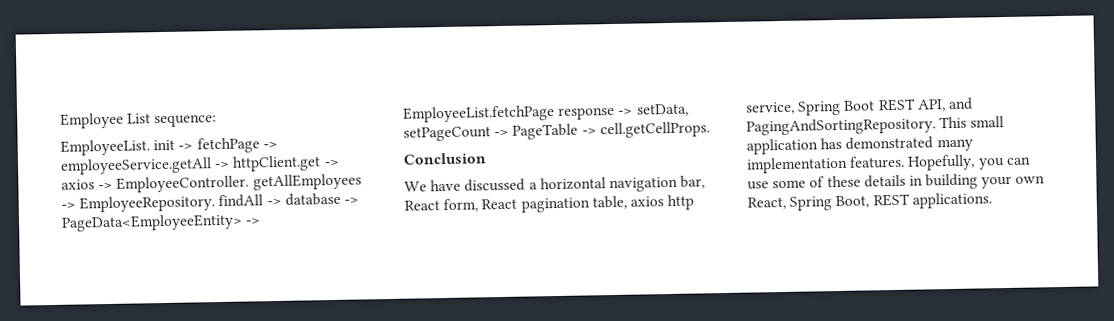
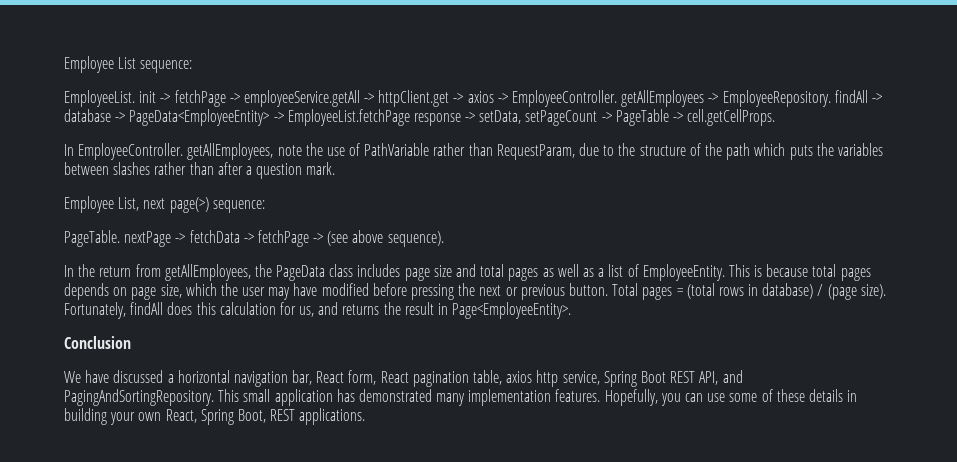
+ In EmployeeController. getAllEmployees, note the use of PathVariable rather than RequestParam, due to the structure of the path which puts the variables between slashes rather than after a question mark.
+ Employee List, next page(>) sequence:
+ PageTable. nextPage -> fetchData -> fetchPage -> (see above sequence).
+ In the return from getAllEmployees, the PageData class includes page size and total pages as well as a list of EmployeeEntity. This is because total pages depends on page size, which the user may have modified before pressing the next or previous button. Total pages = (total rows in database) / (page size). Fortunately, findAll does this calculation for us, and returns the result in Page<EmployeeEntity>.

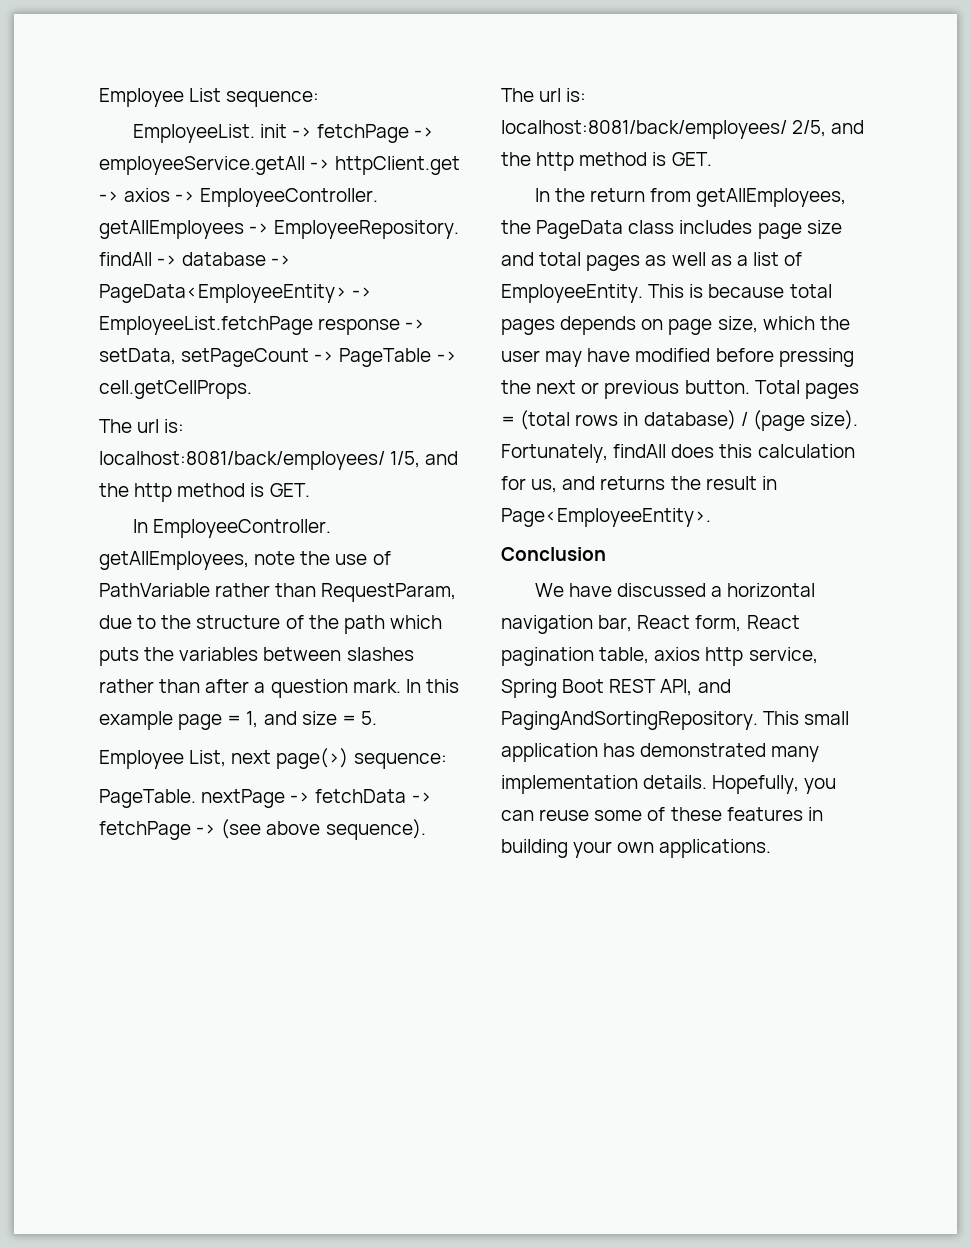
+ The url is: localhost:8081/back/employees/ 1/5, and the http method is GET.
+ In this example page = 1, and size = 5.
+ The url is: localhost:8081/back/employees/ 2/5, and the http method is GET.
- This small application has demonstrated many implementation features.
+ This small application has demonstrated many implementation details.
- Hopefully, you can use some of these details in building your own React, Spring Boot, REST applications.
+ Hopefully, you can reuse some of these features in building your own applications.

